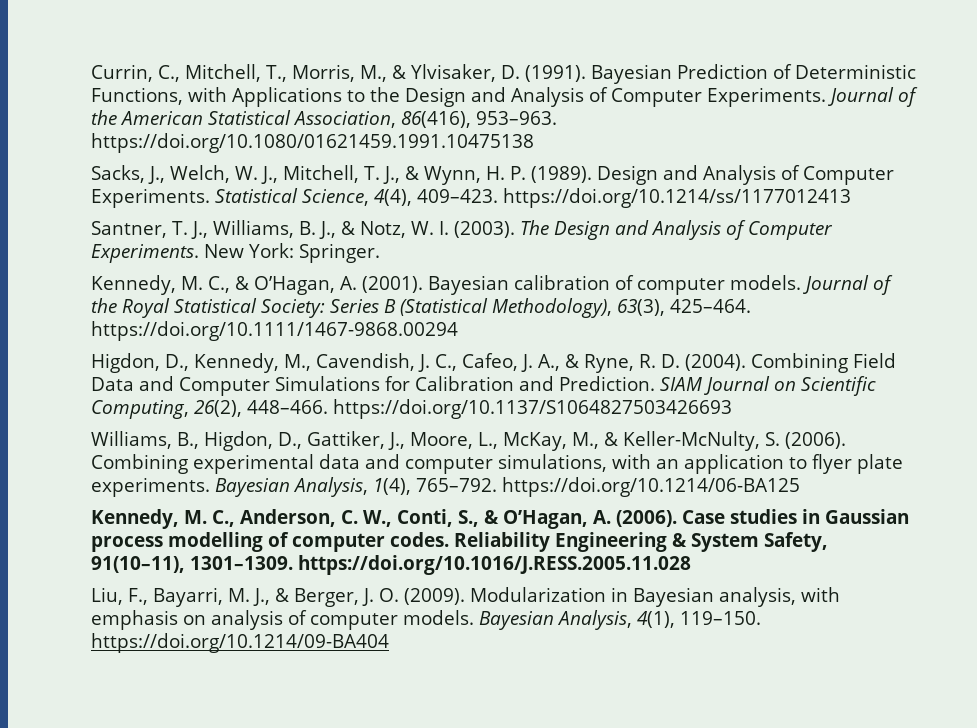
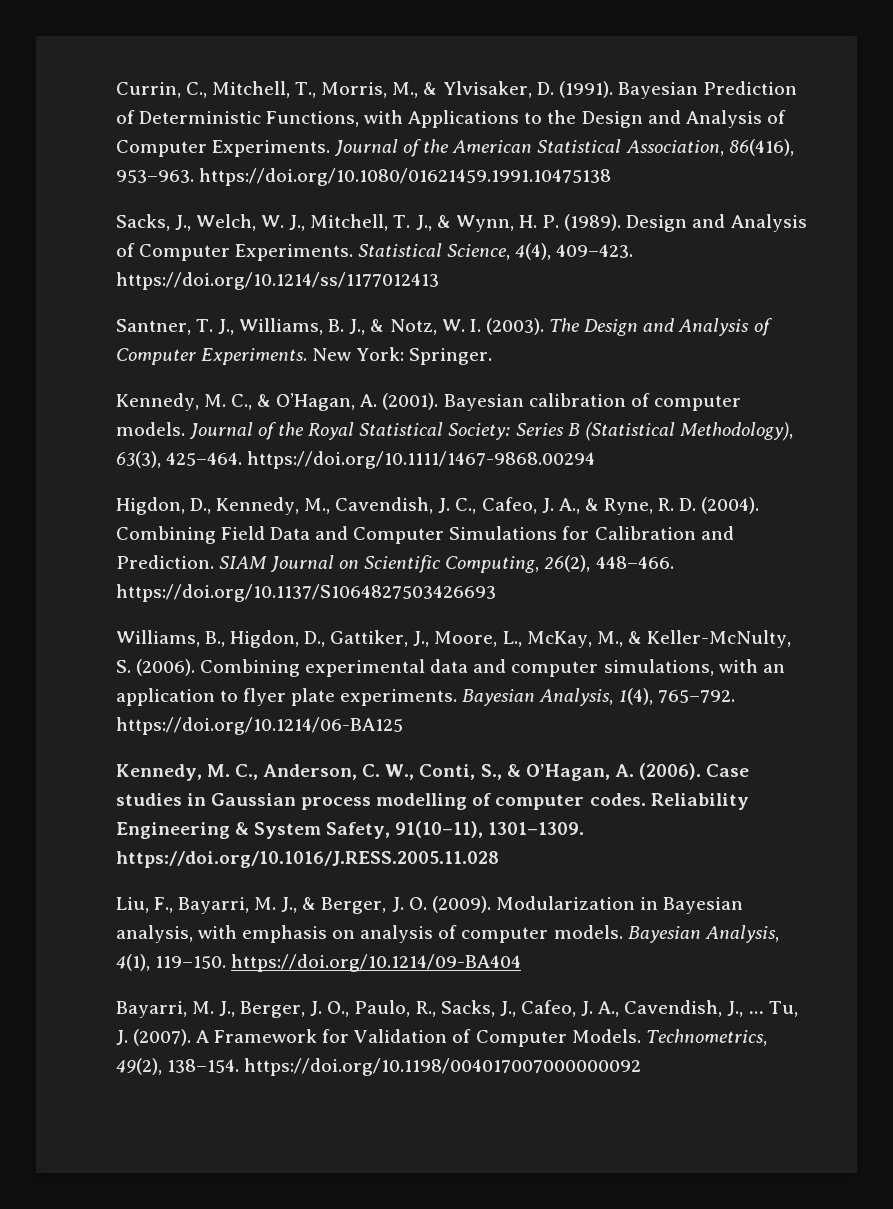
+ Bayarri, M. J., Berger, J. O., Paulo, R., Sacks, J., Cafeo, J. A., Cavendish, J., … Tu, J. (2007). A Framework for Validation of Computer Models. Technometrics, 49(2), 138–154. https://doi.org/10.1198/004017007000000092

